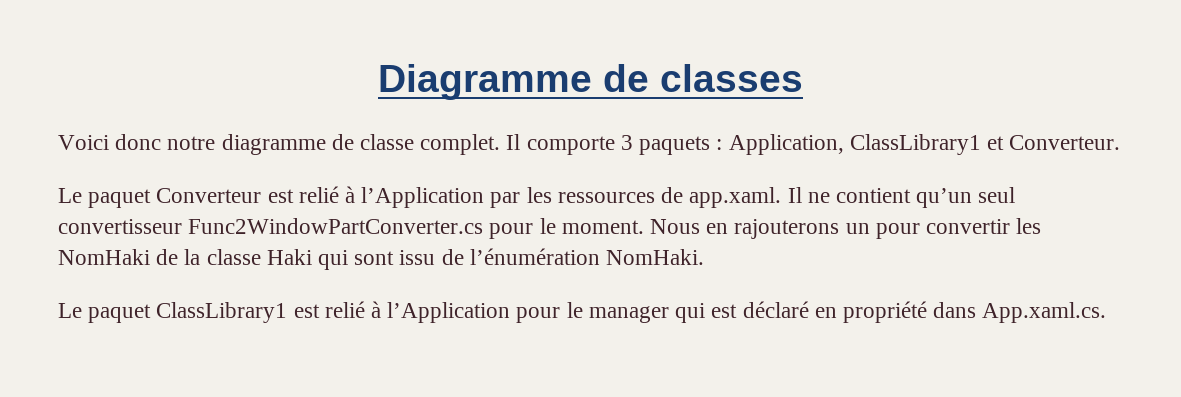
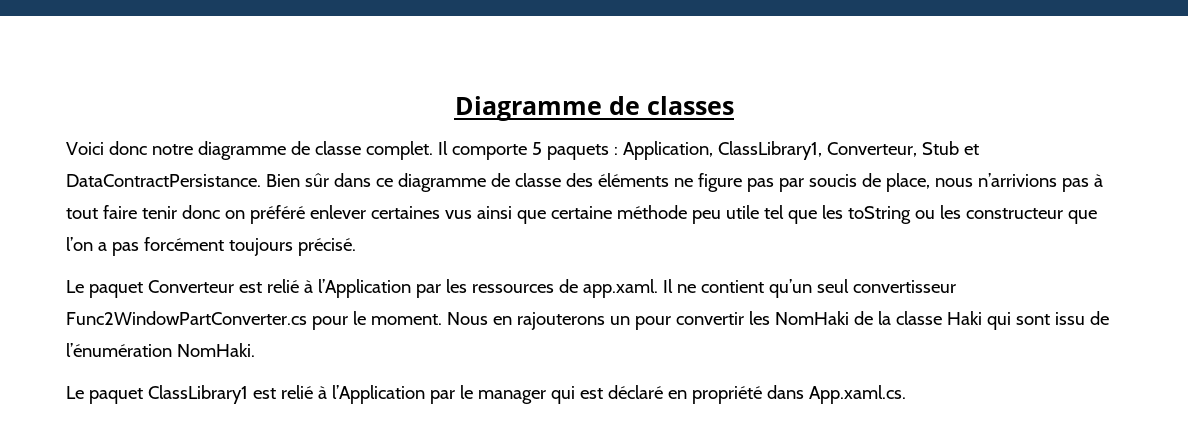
- Il comporte 3 paquets : Application, ClassLibrary1 et Converteur.
+ Il comporte 5 paquets : Application, ClassLibrary1, Converteur, Stub et DataContractPersistance. Bien sûr dans ce diagramme de classe des éléments ne figure pas par soucis de place, nous n’arrivions pas à tout faire tenir donc on préféré enlever certaines vus ainsi que certaine méthode peu utile tel que les toString ou les constructeur que l’on a pas forcément toujours précisé.
- Le paquet ClassLibrary1 est relié à l’Application pour le manager qui est déclaré en propriété dans App.xaml.cs.
+ Le paquet ClassLibrary1 est relié à l’Application par le manager qui est déclaré en propriété dans App.xaml.cs.

